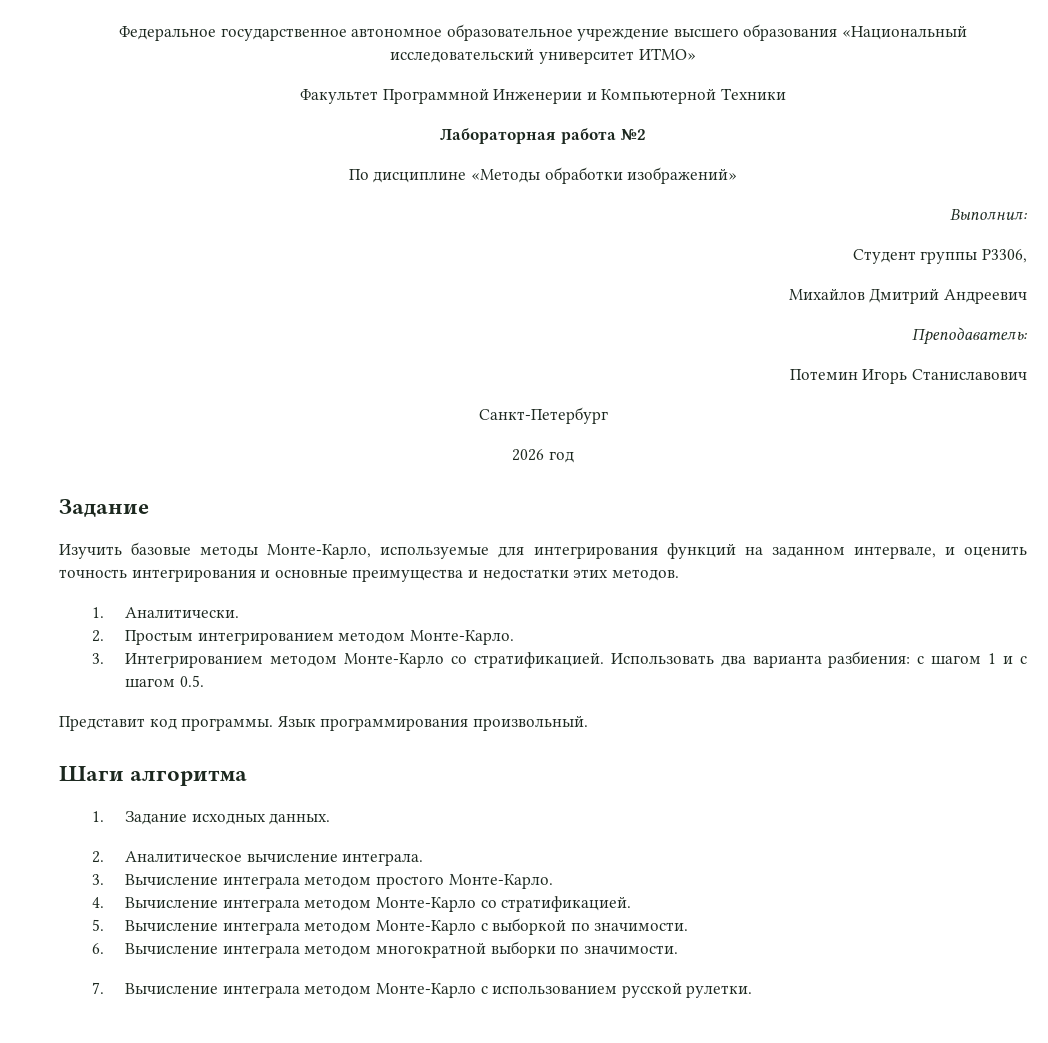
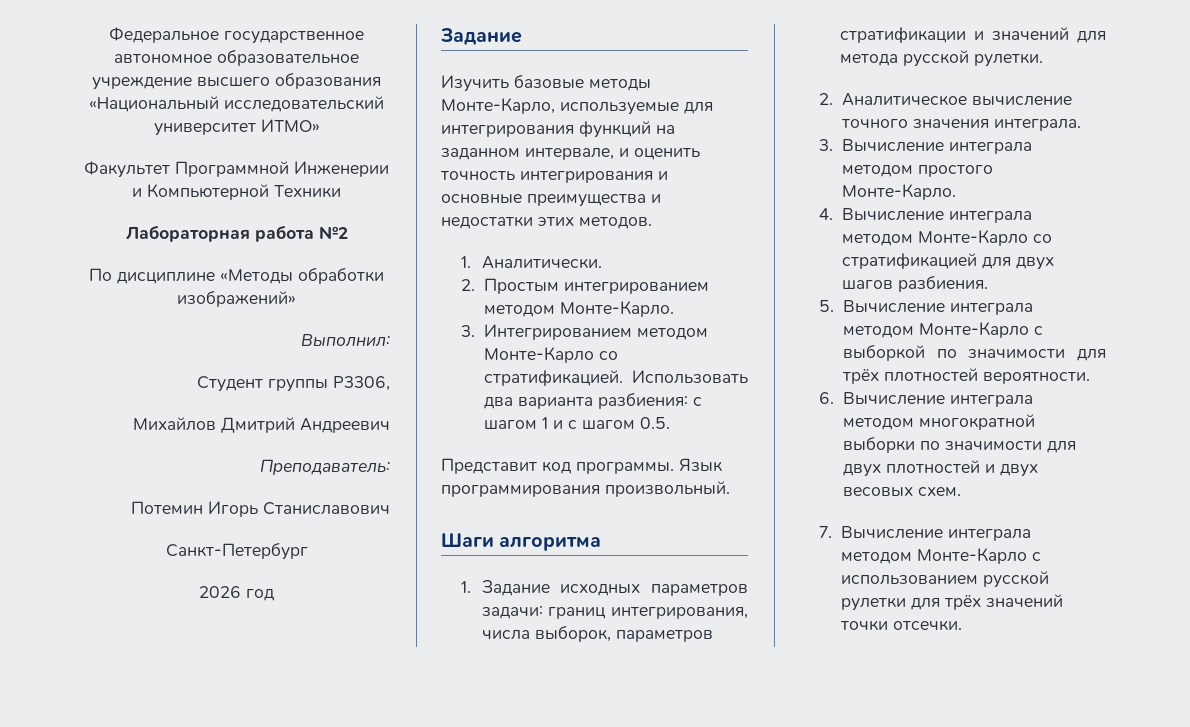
- 1. Задание исходных данных.
+ 1. Задание исходных параметров задачи: границ интегрирования, числа выборок, параметров стратификации и значений для метода русской рулетки.
- 2. Аналитическое вычисление интеграла.
+ 2. Аналитическое вычисление точного значения интеграла.
- 4. Вычисление интеграла методом Монте-Карло со стратификацией.
+ 4. Вычисление интеграла методом Монте-Карло со стратификацией для двух шагов разбиения.
- 5. Вычисление интеграла методом Монте-Карло с выборкой по значимости.
+ 5. Вычисление интеграла методом Монте-Карло с выборкой по значимости для трёх плотностей вероятности.
- 6. Вычисление интеграла методом многократной выборки по значимости.
+ 6. Вычисление интеграла методом многократной выборки по значимости для двух плотностей и двух весовых схем.
- 7. Вычисление интеграла методом Монте-Карло с использованием русской рулетки.
+ 7. Вычисление интеграла методом Монте-Карло с использованием русской рулетки для трёх значений точки отсечки.

